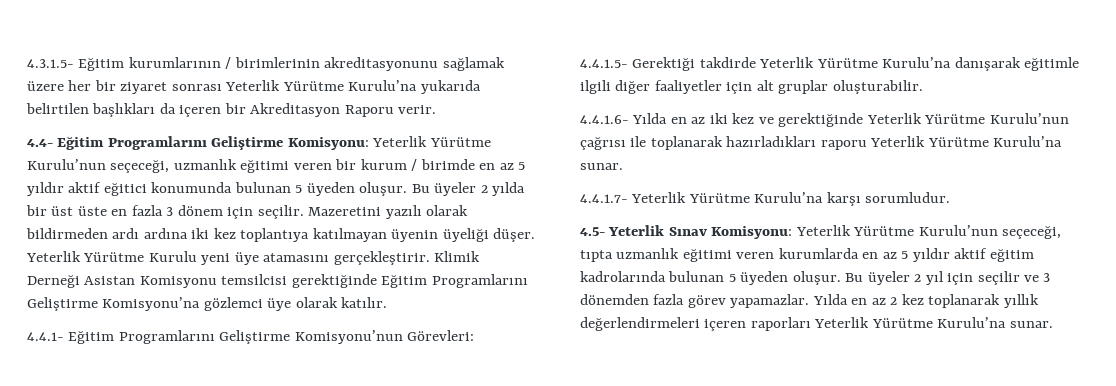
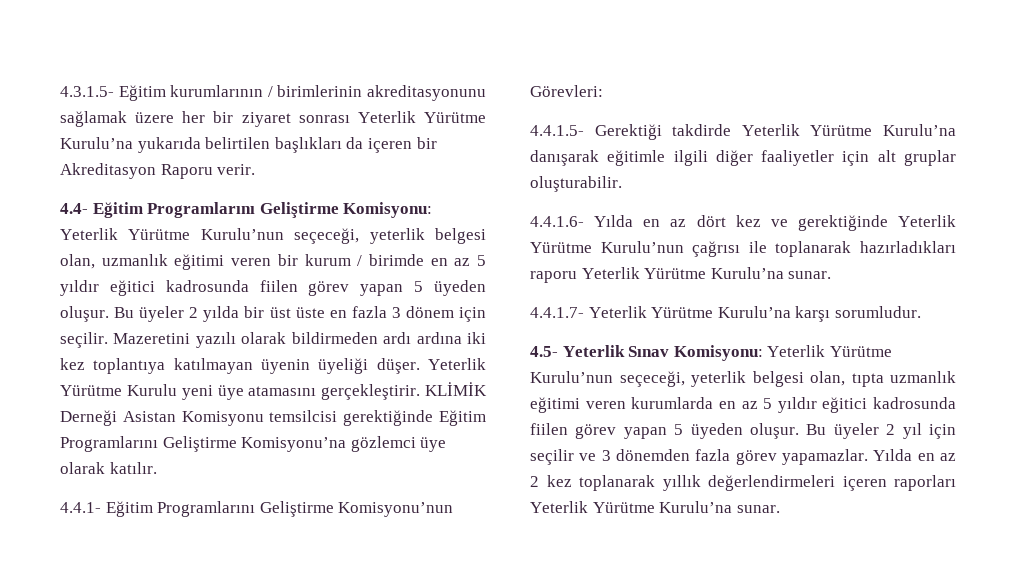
- 4.4- Eğitim Programlarını Geliştirme Komisyonu: Yeterlik Yürütme Kurulu’nun seçeceği, uzmanlık eğitimi veren bir kurum / birimde en az 5 yıldır aktif eğitici konumunda bulunan 5 üyeden oluşur.
+ 4.4- Eğitim Programlarını Geliştirme Komisyonu: Yeterlik Yürütme Kurulu’nun seçeceği, yeterlik belgesi olan, uzmanlık eğitimi veren bir kurum / birimde en az 5 yıldır eğitici kadrosunda fiilen görev yapan 5 üyeden oluşur.
- Klimik Derneği Asistan Komisyonu temsilcisi gerektiğinde Eğitim Programlarını Geliştirme Komisyonu’na gözlemci üye olarak katılır.
+ KLİMİK Derneği Asistan Komisyonu temsilcisi gerektiğinde Eğitim Programlarını Geliştirme Komisyonu’na gözlemci üye olarak katılır.
- 4.4.1.6- Yılda en az iki kez ve gerektiğinde Yeterlik Yürütme Kurulu’nun çağrısı ile toplanarak hazırladıkları raporu Yeterlik Yürütme Kurulu’na sunar.
+ 4.4.1.6- Yılda en az dört kez ve gerektiğinde Yeterlik Yürütme Kurulu’nun çağrısı ile toplanarak hazırladıkları raporu Yeterlik Yürütme Kurulu’na sunar.
- 4.5- Yeterlik Sınav Komisyonu: Yeterlik Yürütme Kurulu’nun seçeceği, tıpta uzmanlık eğitimi veren kurumlarda en az 5 yıldır aktif eğitim kadrolarında bulunan 5 üyeden oluşur.
+ 4.5- Yeterlik Sınav Komisyonu: Yeterlik Yürütme Kurulu’nun seçeceği, yeterlik belgesi olan, tıpta uzmanlık eğitimi veren kurumlarda en az 5 yıldır eğitici kadrosunda fiilen görev yapan 5 üyeden oluşur.

